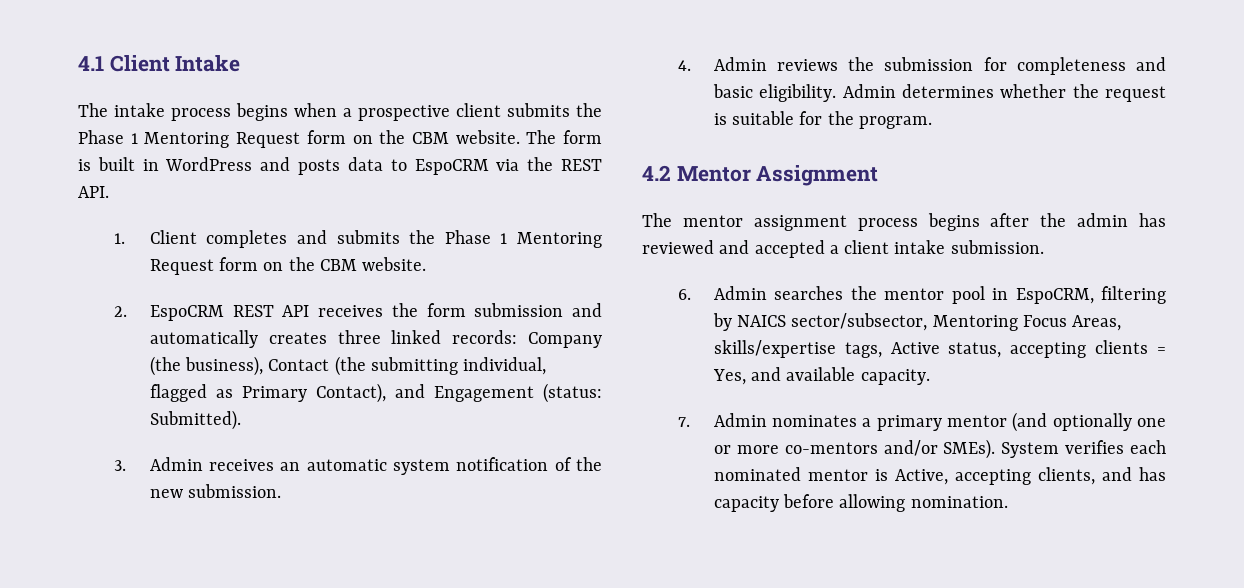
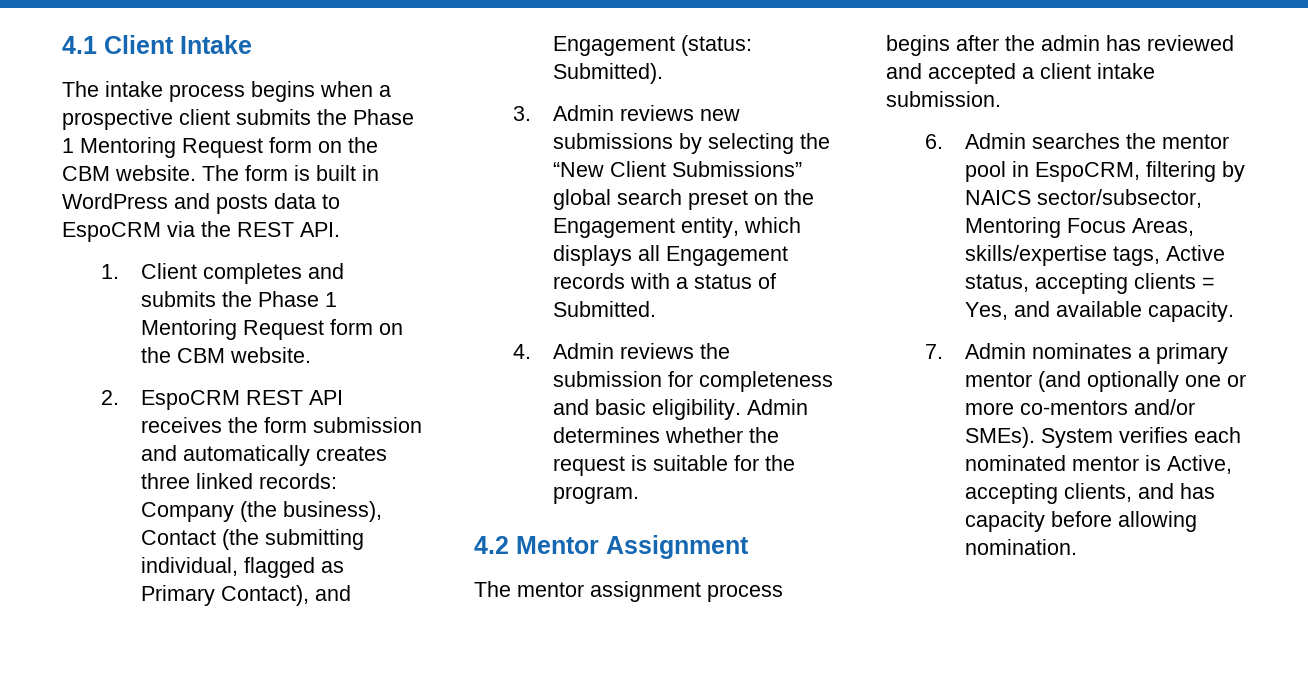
- 3. Admin receives an automatic system notification of the new submission.
+ 3. Admin reviews new submissions by selecting the “New Client Submissions” global search preset on the Engagement entity, which displays all Engagement records with a status of Submitted.

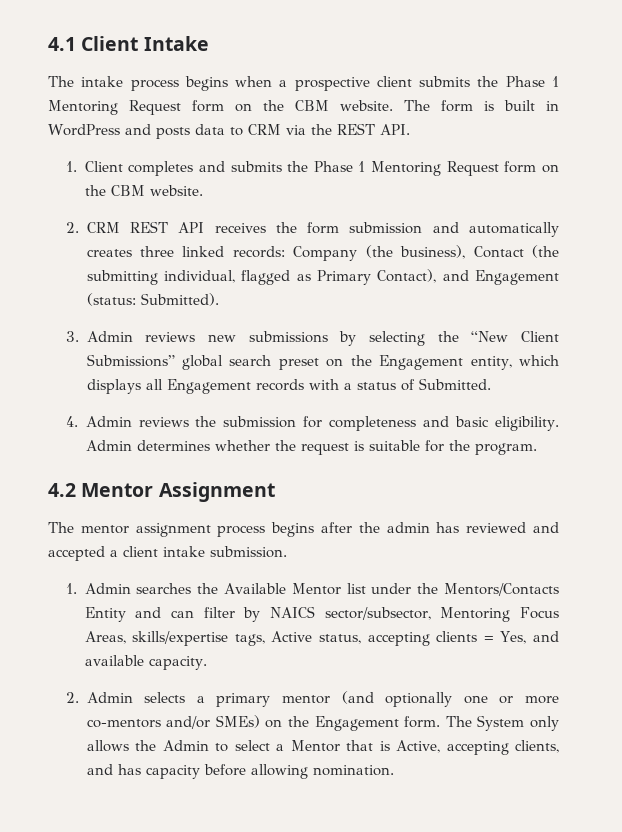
- The form is built in WordPress and posts data to EspoCRM via the REST API.
+ The form is built in WordPress and posts data to CRM via the REST API.
- 2. EspoCRM REST API receives the form submission and automatically creates three linked records: Company (the business), Contact (the submitting individual, flagged as Primary Contact), and Engagement (status: Submitted).
+ 2. CRM REST API receives the form submission and automatically creates three linked records: Company (the business), Contact (the submitting individual, flagged as Primary Contact), and Engagement (status: Submitted).
- 6. Admin searches the mentor pool in EspoCRM, filtering by NAICS sector/subsector, Mentoring Focus Areas, skills/expertise tags, Active status, accepting clients = Yes, and available capacity.
+ 1. Admin searches the Available Mentor list under the Mentors/Contacts Entity and can filter by NAICS sector/subsector, Mentoring Focus Areas, skills/expertise tags, Active status, accepting clients = Yes, and available capacity.
- 7. Admin nominates a primary mentor (and optionally one or more co-mentors and/or SMEs). System verifies each nominated mentor is Active, accepting clients, and has capacity before allowing nomination.
+ 2. Admin selects a primary mentor (and optionally one or more co-mentors and/or SMEs) on the Engagement form. The System only allows the Admin to select a Mentor that is Active, accepting clients, and has capacity before allowing nomination.

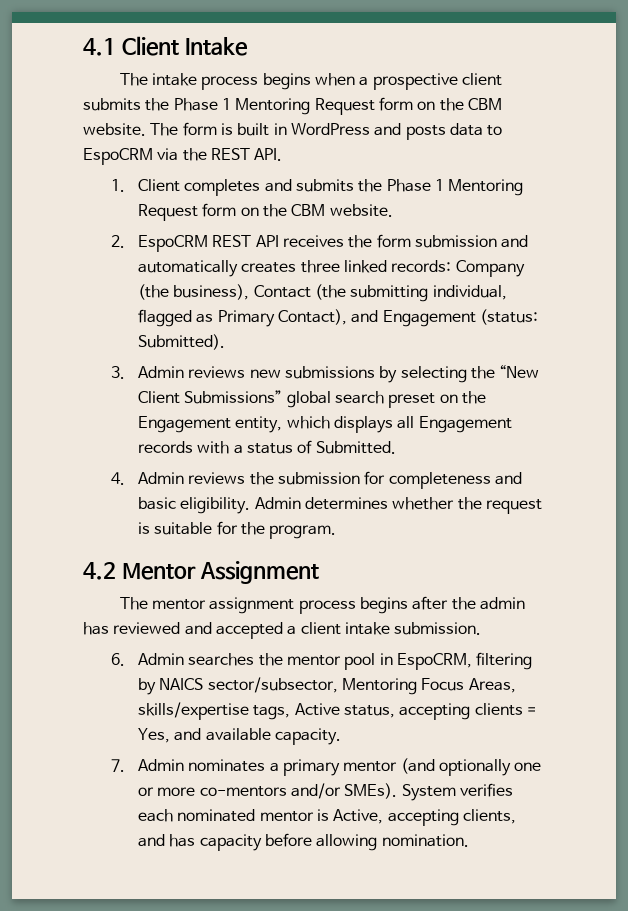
- The form is built in WordPress and posts data to CRM via the REST API.
+ The form is built in WordPress and posts data to EspoCRM via the REST API.
- 2. CRM REST API receives the form submission and automatically creates three linked records: Company (the business), Contact (the submitting individual, flagged as Primary Contact), and Engagement (status: Submitted).
+ 2. EspoCRM REST API receives the form submission and automatically creates three linked records: Company (the business), Contact (the submitting individual, flagged as Primary Contact), and Engagement (status: Submitted).
- 1. Admin searches the Available Mentor list under the Mentors/Contacts Entity and can filter by NAICS sector/subsector, Mentoring Focus Areas, skills/expertise tags, Active status, accepting clients = Yes, and available capacity.
+ 6. Admin searches the mentor pool in EspoCRM, filtering by NAICS sector/subsector, Mentoring Focus Areas, skills/expertise tags, Active status, accepting clients = Yes, and available capacity.
- 2. Admin selects a primary mentor (and optionally one or more co-mentors and/or SMEs) on the Engagement form. The System only allows the Admin to select a Mentor that is Active, accepting clients, and has capacity before allowing nomination.
+ 7. Admin nominates a primary mentor (and optionally one or more co-mentors and/or SMEs). System verifies each nominated mentor is Active, accepting clients, and has capacity before allowing nomination.

